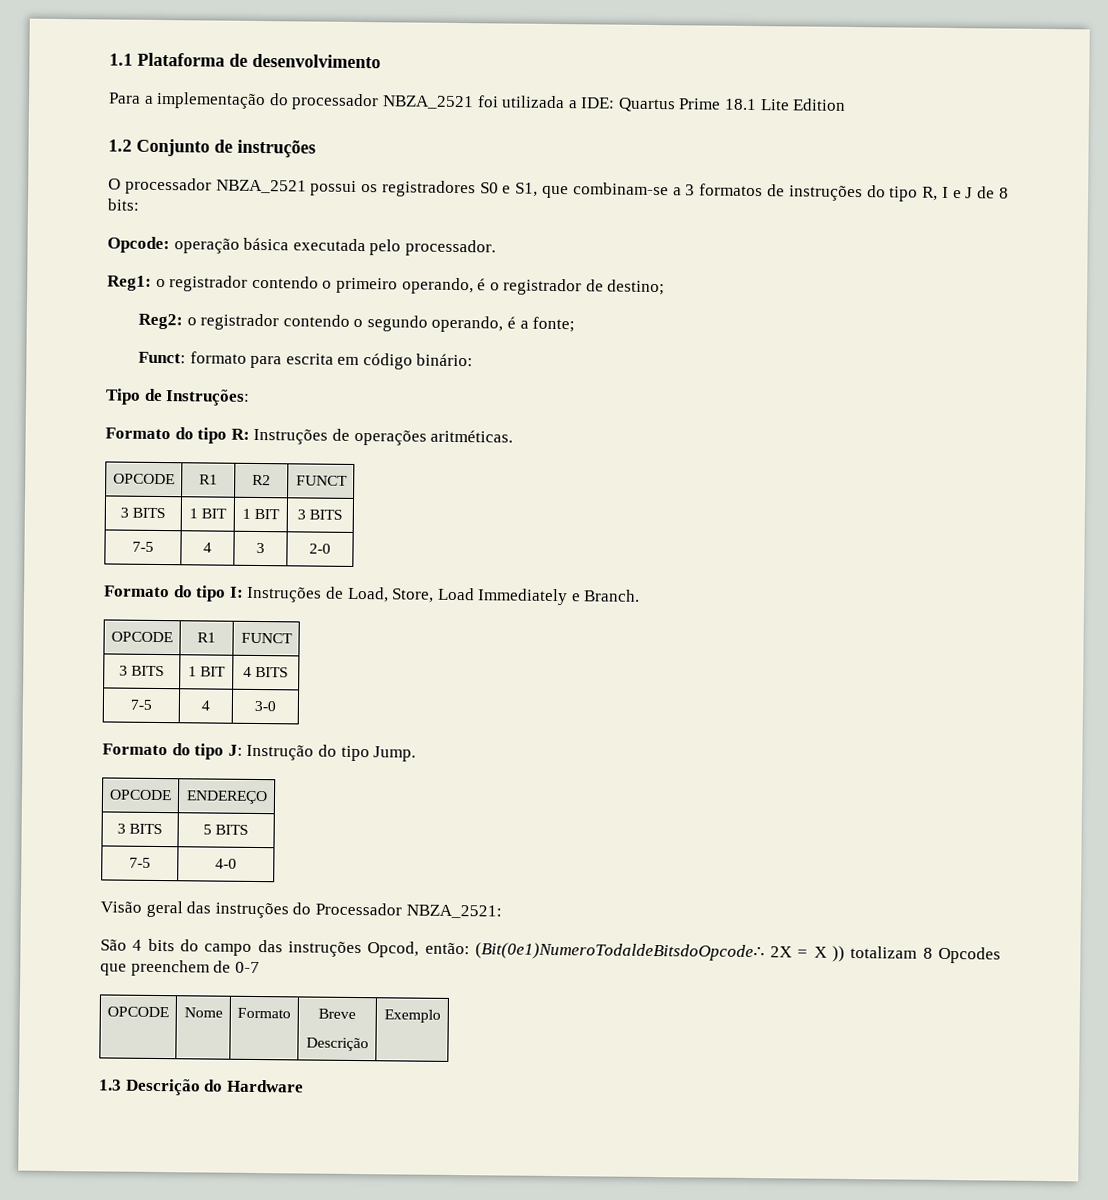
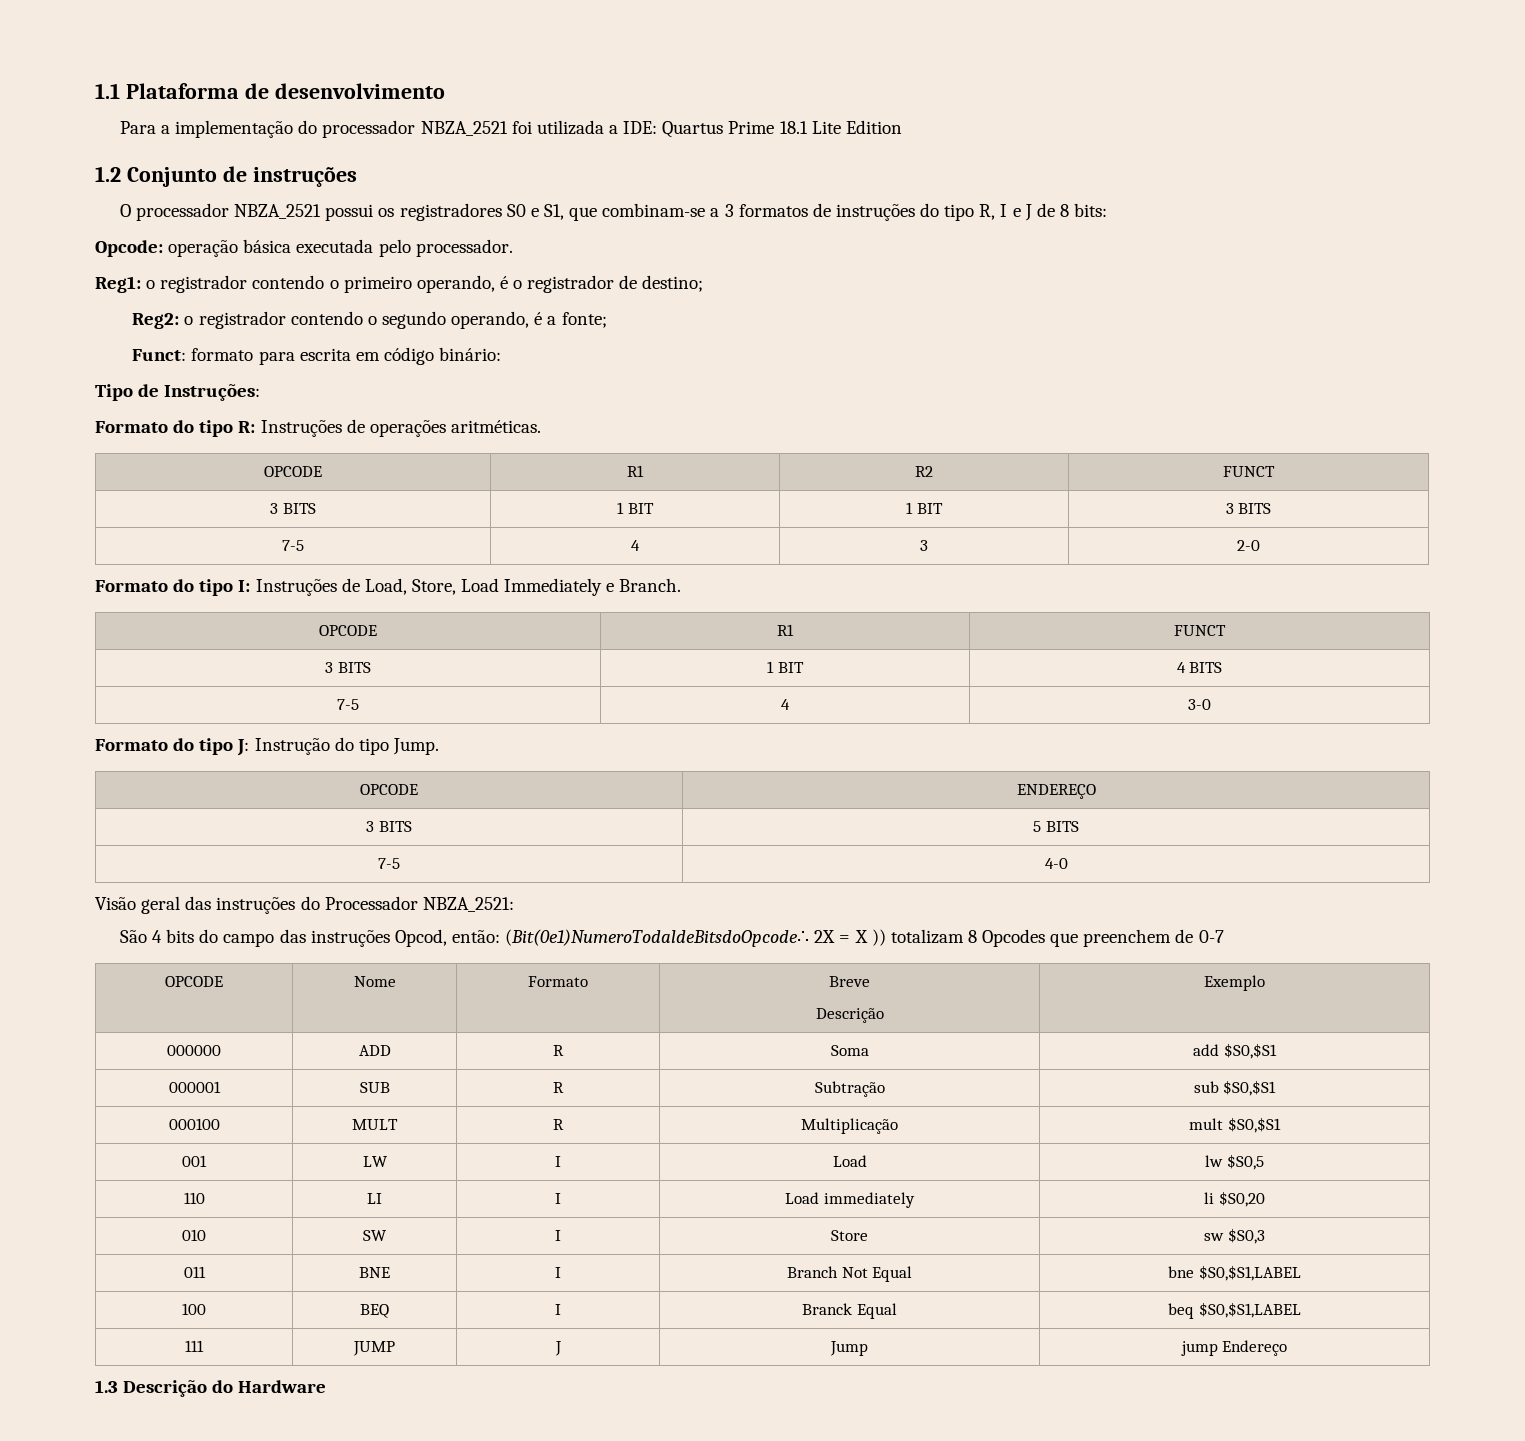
+ 000000 | ADD | R | Soma | add $S0,$S1
+ 000001 | SUB | R | Subtração | sub $S0,$S1
+ 000100 | MULT | R | Multiplicação | mult $S0,$S1
+ 001 | LW | I | Load | lw $S0,5
+ 110 | LI | I | Load immediately | li $S0,20
+ 010 | SW | I | Store | sw $S0,3
+ 011 | BNE | I | Branch Not Equal | bne $S0,$S1,LABEL
+ 100 | BEQ | I | Branck Equal | beq $S0,$S1,LABEL
+ 111 | JUMP | J | Jump | jump Endereço

